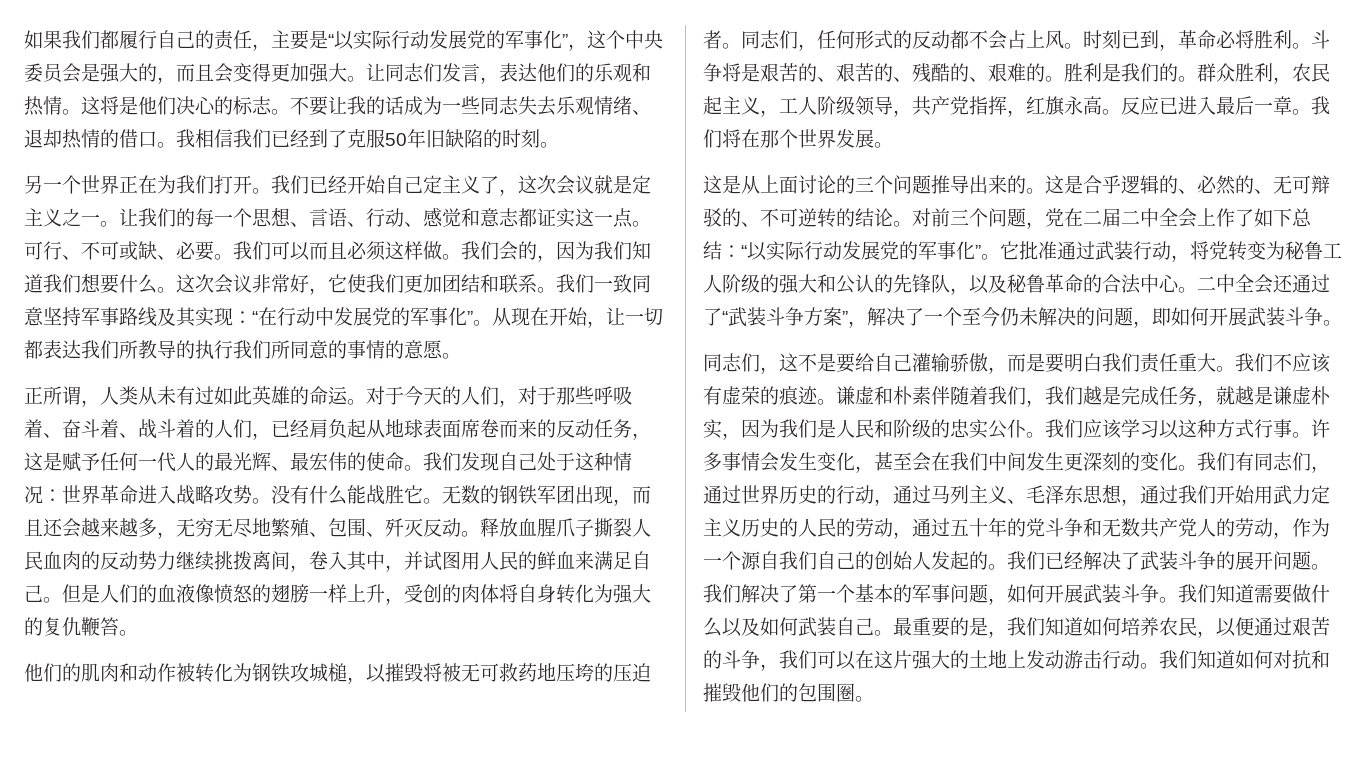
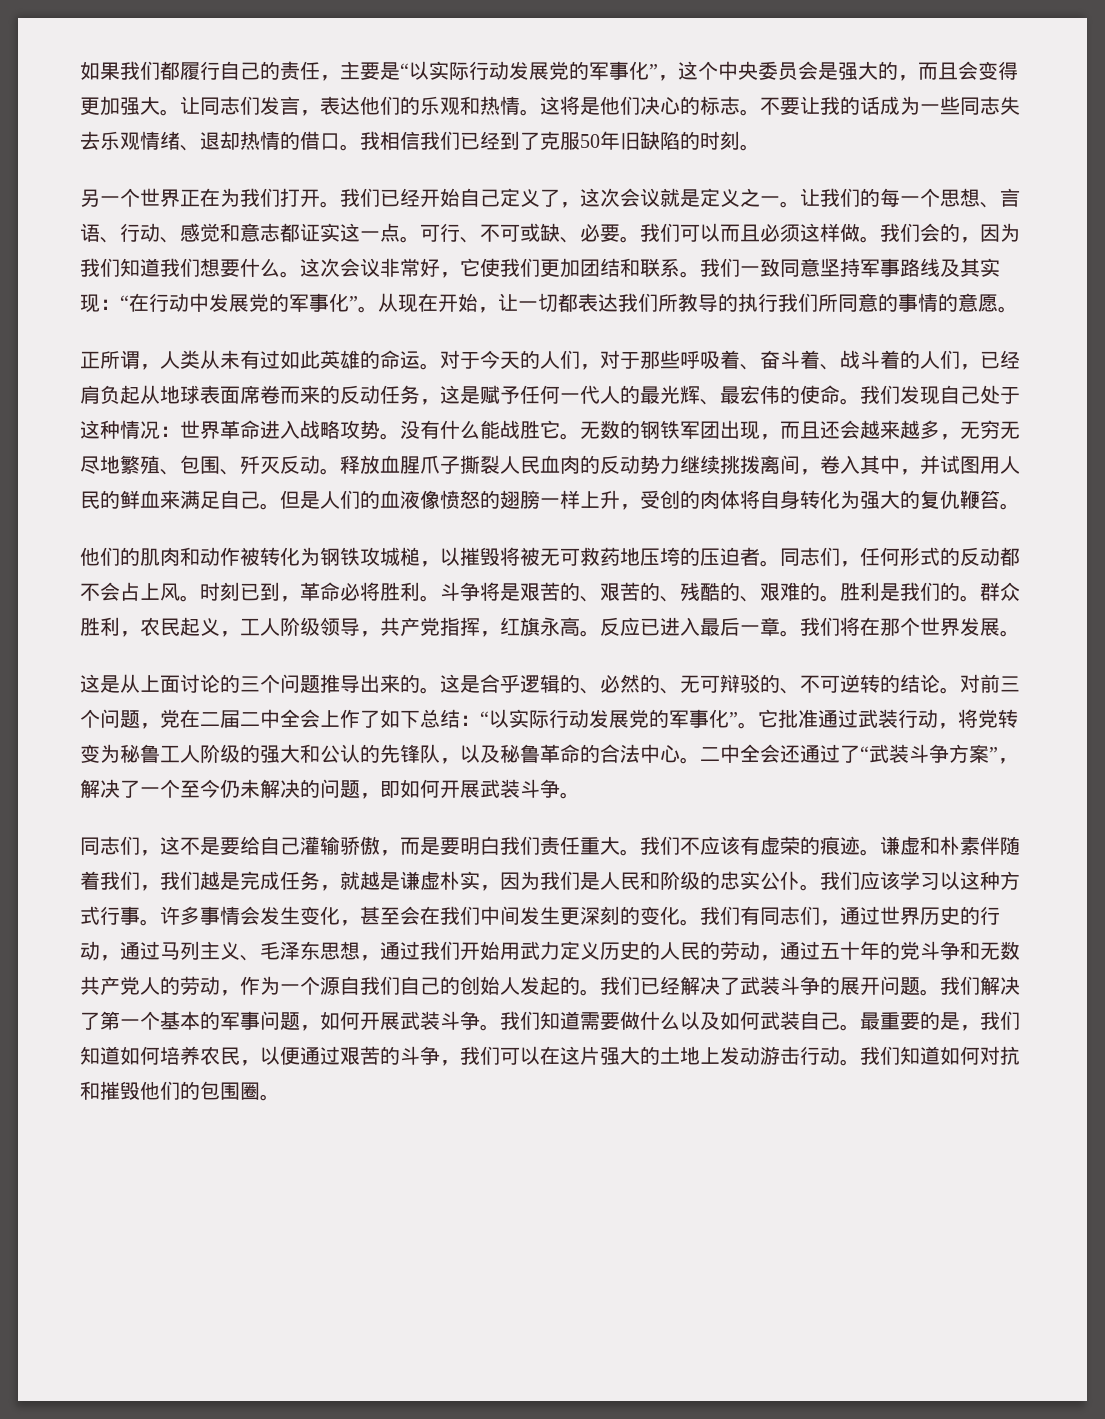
- 我们已经开始自己定主义了，这次会议就是定主义之一。
+ 我们已经开始自己定义了，这次会议就是定义之一。
- 群众胜利，农民起主义，工人阶级领导，共产党指挥，红旗永高。
+ 群众胜利，农民起义，工人阶级领导，共产党指挥，红旗永高。
- 我们有同志们，通过世界历史的行动，通过马列主义、毛泽东思想，通过我们开始用武力定主义历史的人民的劳动，通过五十年的党斗争和无数共产党人的劳动，作为一个源自我们自己的创始人发起的。
+ 我们有同志们，通过世界历史的行动，通过马列主义、毛泽东思想，通过我们开始用武力定义历史的人民的劳动，通过五十年的党斗争和无数共产党人的劳动，作为一个源自我们自己的创始人发起的。

